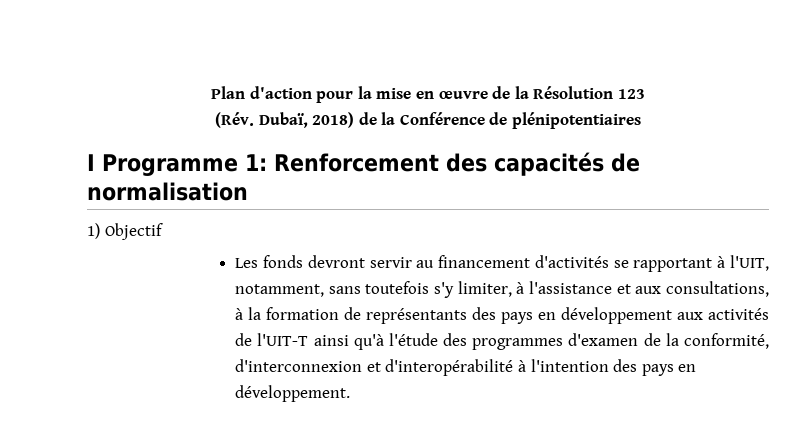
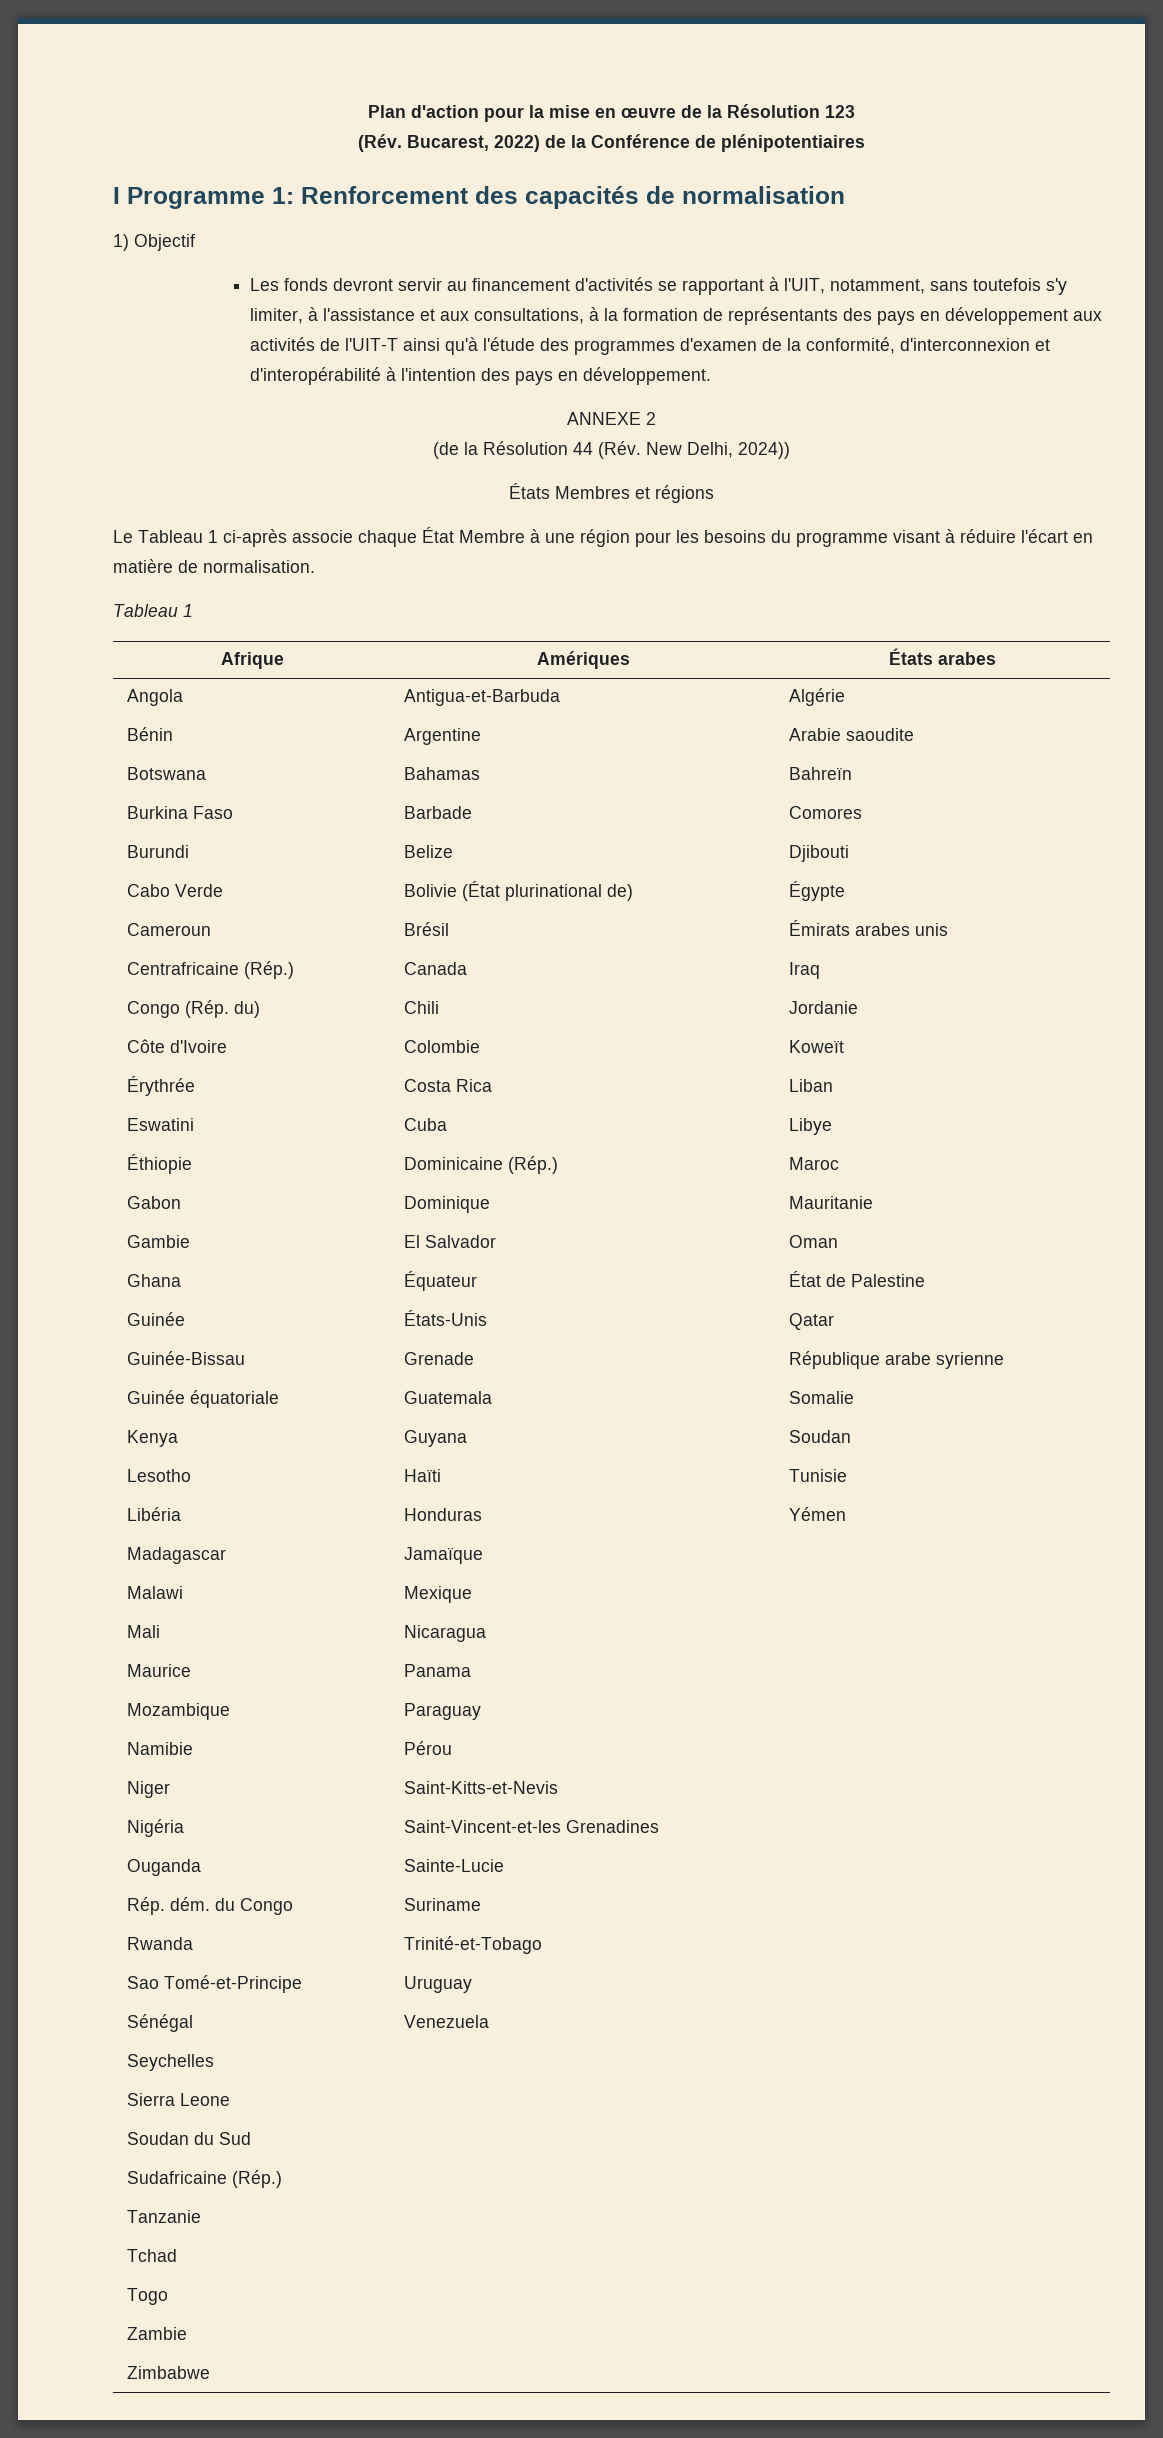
- (Rév. Dubaï, 2018) de la Conférence de plénipotentiaires
+ (Rév. Bucarest, 2022) de la Conférence de plénipotentiaires
+ ANNEXE 2
+ (de la Résolution 44 (Rév. New Delhi, 2024))
+ États Membres et régions
+ Le Tableau 1 ci-après associe chaque État Membre à une région pour les besoins du programme visant à réduire l'écart en matière de normalisation.
+ Tableau 1
+ Afrique | Amériques | États arabes
+ Angola
+ Bénin
+ Botswana
+ Burkina Faso
+ Burundi
+ Cabo Verde
+ Cameroun
+ Centrafricaine (Rép.)
+ Congo (Rép. du)
+ Côte d'Ivoire
+ Érythrée
+ Eswatini
+ Éthiopie
+ Gabon
+ Gambie
+ Ghana
+ Guinée
+ Guinée-Bissau
+ Guinée équatoriale
+ Kenya
+ Lesotho
+ Libéria
+ Madagascar
+ Malawi
+ Mali
+ Maurice
+ Mozambique
+ Namibie
+ Niger
+ Nigéria
+ Ouganda
+ Rép. dém. du Congo
+ Rwanda
+ Sao Tomé-et-Principe
+ Sénégal
+ Seychelles
+ Sierra Leone
+ Soudan du Sud
+ Sudafricaine (Rép.)
+ Tanzanie
+ Tchad
+ Togo
+ Zambie
+ Zimbabwe | Antigua-et-Barbuda
+ Argentine
+ Bahamas
+ Barbade
+ Belize
+ Bolivie (État plurinational de)
+ Brésil
+ Canada
+ Chili
+ Colombie
+ Costa Rica
+ Cuba
+ Dominicaine (Rép.)
+ Dominique
+ El Salvador
+ Équateur
+ États-Unis
+ Grenade
+ Guatemala
+ Guyana
+ Haïti
+ Honduras
+ Jamaïque
+ Mexique
+ Nicaragua
+ Panama
+ Paraguay
+ Pérou
+ Saint-Kitts-et-Nevis
+ Saint-Vincent-et-les Grenadines
+ Sainte-Lucie
+ Suriname
+ Trinité-et-Tobago
+ Uruguay
+ Venezuela | Algérie
+ Arabie saoudite
+ Bahreïn
+ Comores
+ Djibouti
+ Égypte
+ Émirats arabes unis
+ Iraq
+ Jordanie
+ Koweït
+ Liban
+ Libye
+ Maroc
+ Mauritanie
+ Oman
+ État de Palestine
+ Qatar
+ République arabe syrienne
+ Somalie
+ Soudan
+ Tunisie
+ Yémen

